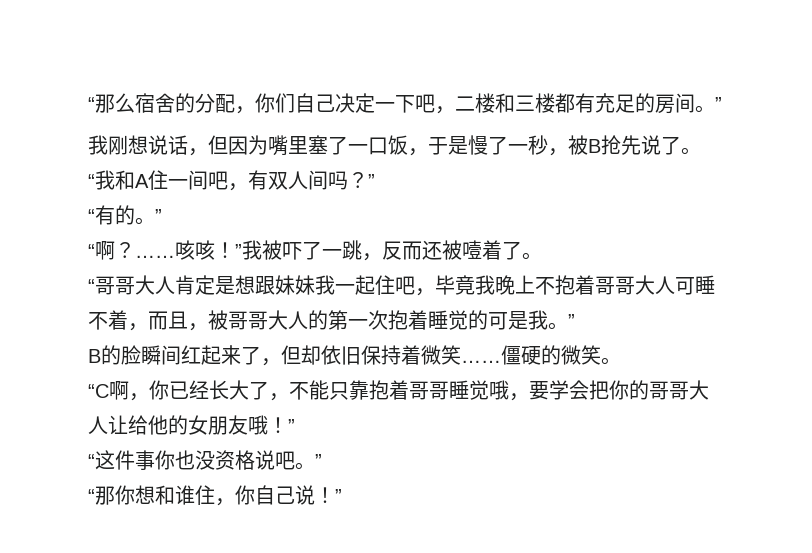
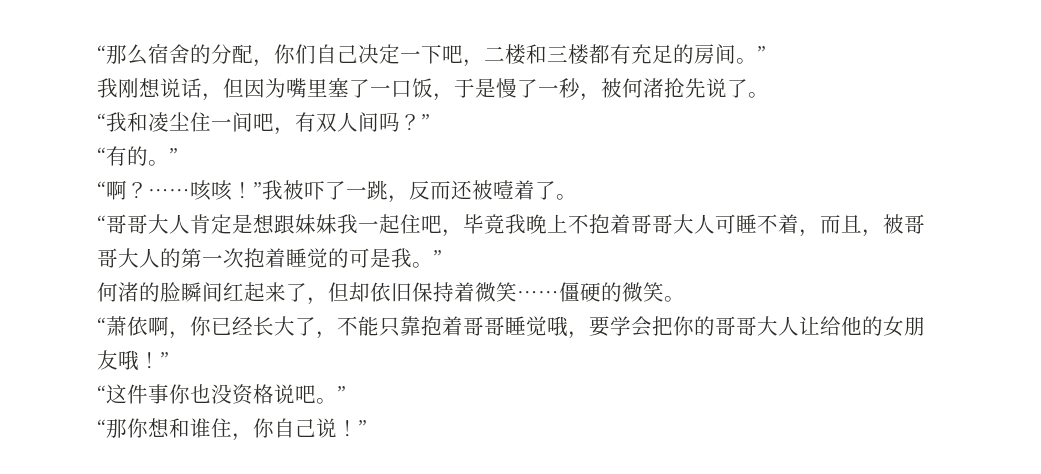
- 我刚想说话，但因为嘴里塞了一口饭，于是慢了一秒，被B抢先说了。
+ 我刚想说话，但因为嘴里塞了一口饭，于是慢了一秒，被何渚抢先说了。
- “我和A住一间吧，有双人间吗？”
+ “我和凌尘住一间吧，有双人间吗？”
- B的脸瞬间红起来了，但却依旧保持着微笑……
+ 何渚的脸瞬间红起来了，但却依旧保持着微笑……
- “C啊，你已经长大了，不能只靠抱着哥哥睡觉哦，要学会把你的哥哥大人让给他的女朋友哦！”
+ “萧依啊，你已经长大了，不能只靠抱着哥哥睡觉哦，要学会把你的哥哥大人让给他的女朋友哦！”

